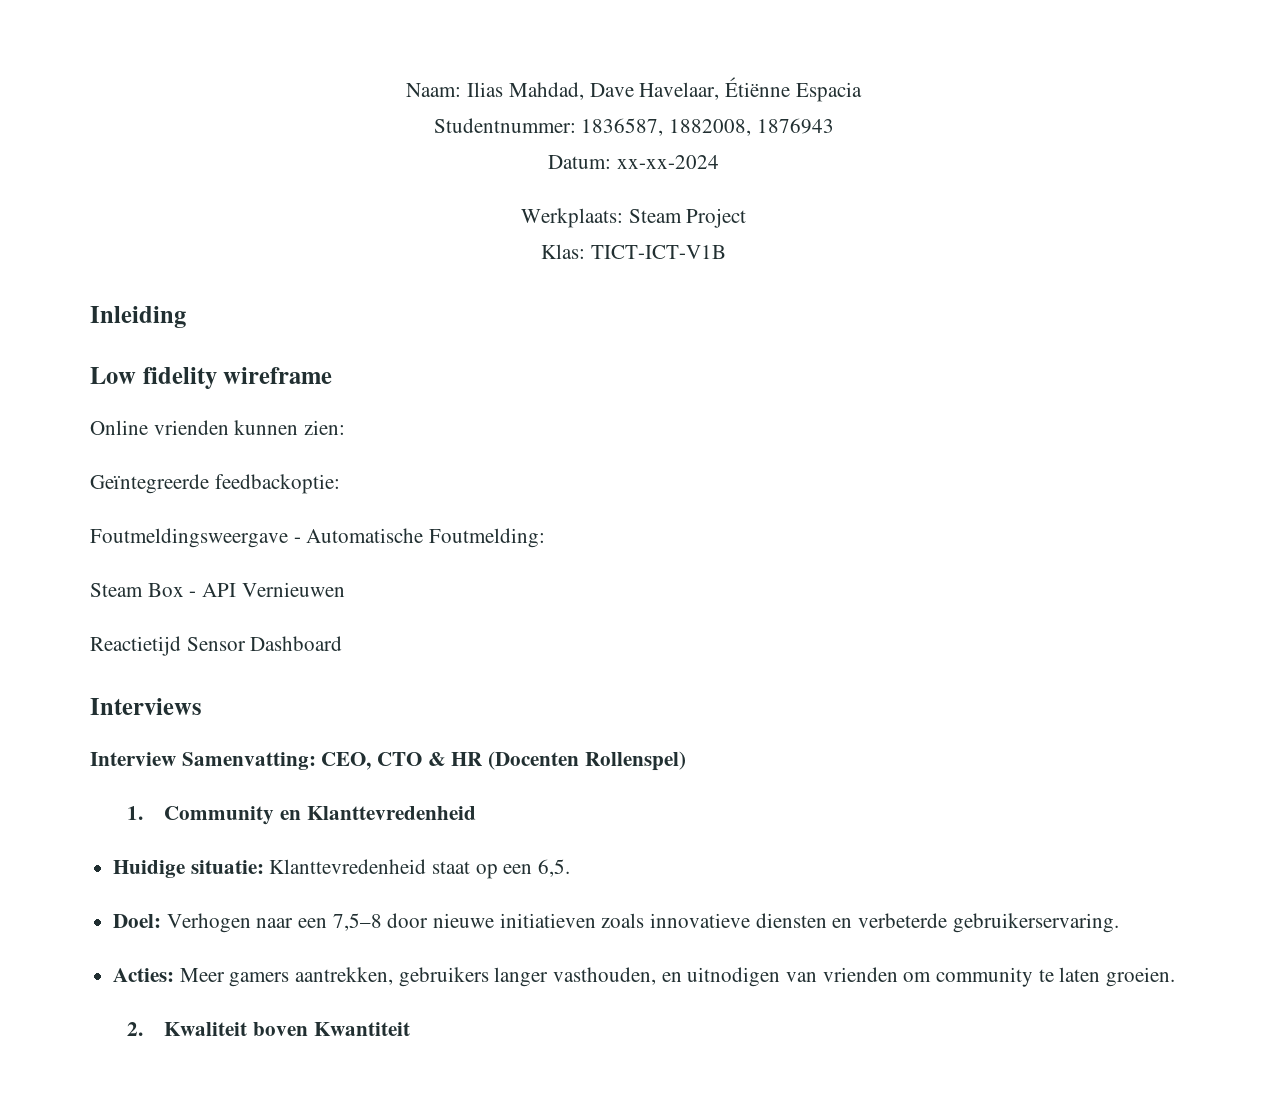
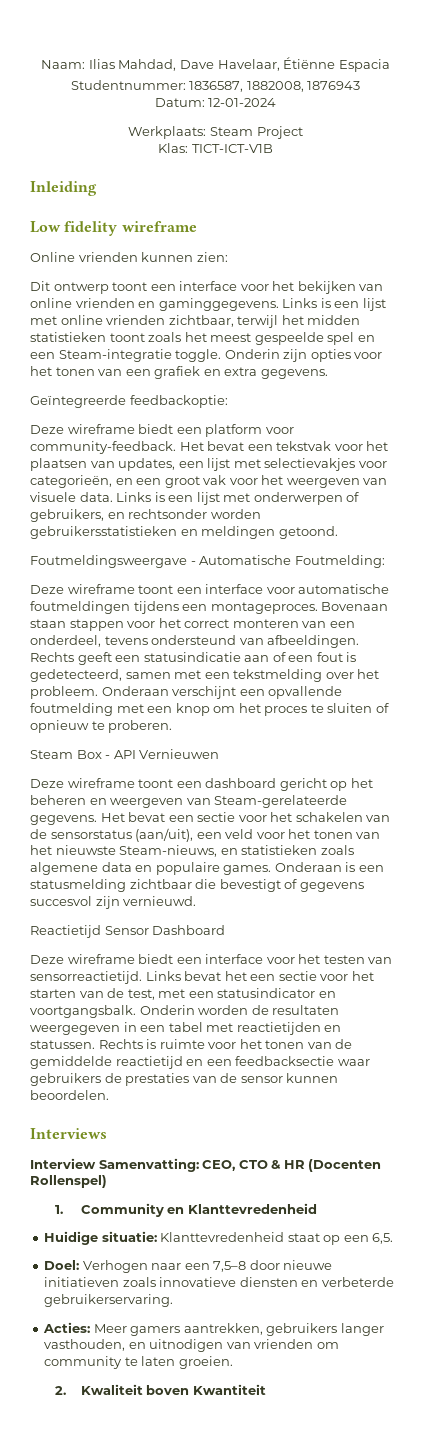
- Datum: xx-xx-2024
+ Datum: 12-01-2024
+ Dit ontwerp toont een interface voor het bekijken van online vrienden en gaminggegevens. Links is een lijst met online vrienden zichtbaar, terwijl het midden statistieken toont zoals het meest gespeelde spel en een Steam-integratie toggle. Onderin zijn opties voor het tonen van een grafiek en extra gegevens.
  Geïntegreerde feedbackoptie:
+ Deze wireframe biedt een platform voor community-feedback. Het bevat een tekstvak voor het plaatsen van updates, een lijst met selectievakjes voor categorieën, en een groot vak voor het weergeven van visuele data. Links is een lijst met onderwerpen of gebruikers, en rechtsonder worden gebruikersstatistieken en meldingen getoond.
  Foutmeldingsweergave - Automatische Foutmelding:
+ Deze wireframe toont een interface voor automatische foutmeldingen tijdens een montageproces. Bovenaan staan stappen voor het correct monteren van een onderdeel, tevens ondersteund van afbeeldingen. Rechts geeft een statusindicatie aan of een fout is gedetecteerd, samen met een tekstmelding over het probleem. Onderaan verschijnt een opvallende foutmelding met een knop om het proces te sluiten of opnieuw te proberen.
+ Deze wireframe toont een dashboard gericht op het beheren en weergeven van Steam-gerelateerde gegevens. Het bevat een sectie voor het schakelen van de sensorstatus (aan/uit), een veld voor het tonen van het nieuwste Steam-nieuws, en statistieken zoals algemene data en populaire games. Onderaan is een statusmelding zichtbaar die bevestigt of gegevens succesvol zijn vernieuwd.
  Reactietijd Sensor Dashboard
+ Deze wireframe biedt een interface voor het testen van sensorreactietijd. Links bevat het een sectie voor het starten van de test, met een statusindicator en voortgangsbalk. Onderin worden de resultaten weergegeven in een tabel met reactietijden en statussen. Rechts is ruimte voor het tonen van de gemiddelde reactietijd en een feedbacksectie waar gebruikers de prestaties van de sensor kunnen beoordelen.

